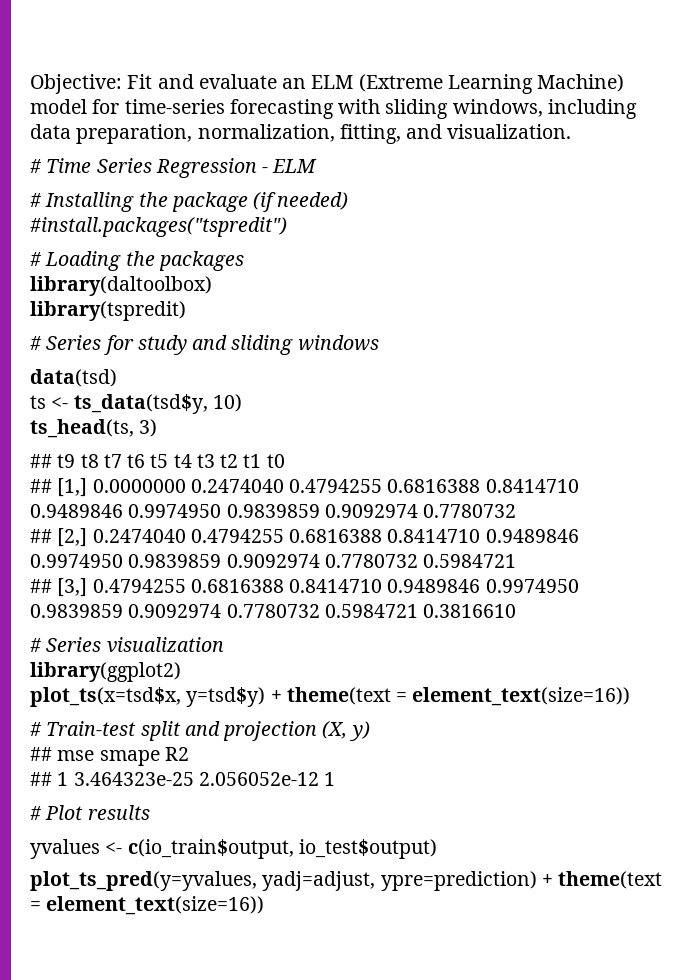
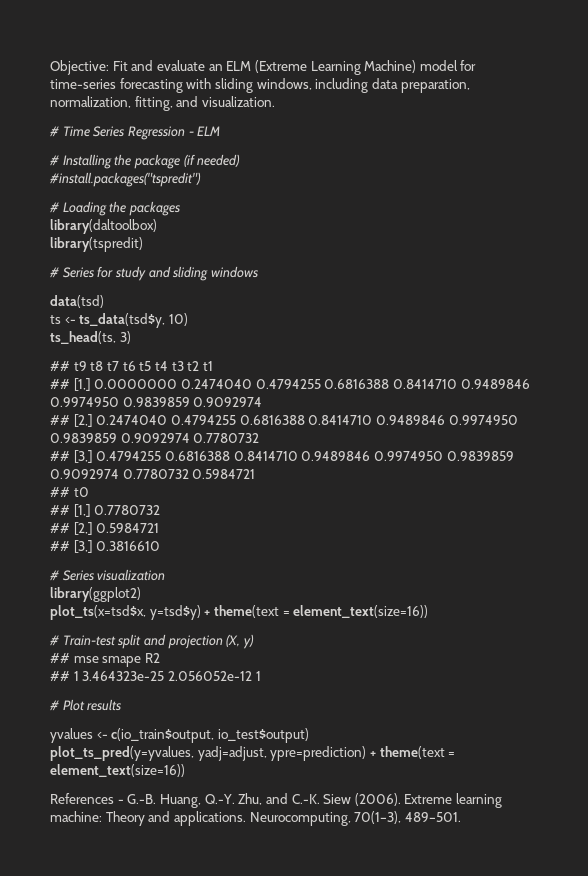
- ## t9 t8 t7 t6 t5 t4 t3 t2 t1 t0
+ ## t9 t8 t7 t6 t5 t4 t3 t2 t1
- ## [1,] 0.0000000 0.2474040 0.4794255 0.6816388 0.8414710 0.9489846 0.9974950 0.9839859 0.9092974 0.7780732
+ ## [1,] 0.0000000 0.2474040 0.4794255 0.6816388 0.8414710 0.9489846 0.9974950 0.9839859 0.9092974
- ## [2,] 0.2474040 0.4794255 0.6816388 0.8414710 0.9489846 0.9974950 0.9839859 0.9092974 0.7780732 0.5984721
+ ## [2,] 0.2474040 0.4794255 0.6816388 0.8414710 0.9489846 0.9974950 0.9839859 0.9092974 0.7780732
- ## [3,] 0.4794255 0.6816388 0.8414710 0.9489846 0.9974950 0.9839859 0.9092974 0.7780732 0.5984721 0.3816610
+ ## [3,] 0.4794255 0.6816388 0.8414710 0.9489846 0.9974950 0.9839859 0.9092974 0.7780732 0.5984721
+ ## t0
+ ## [1,] 0.7780732
+ ## [2,] 0.5984721
+ ## [3,] 0.3816610
+ References - G.-B. Huang, Q.-Y. Zhu, and C.-K. Siew (2006). Extreme learning machine: Theory and applications. Neurocomputing, 70(1–3), 489–501.

